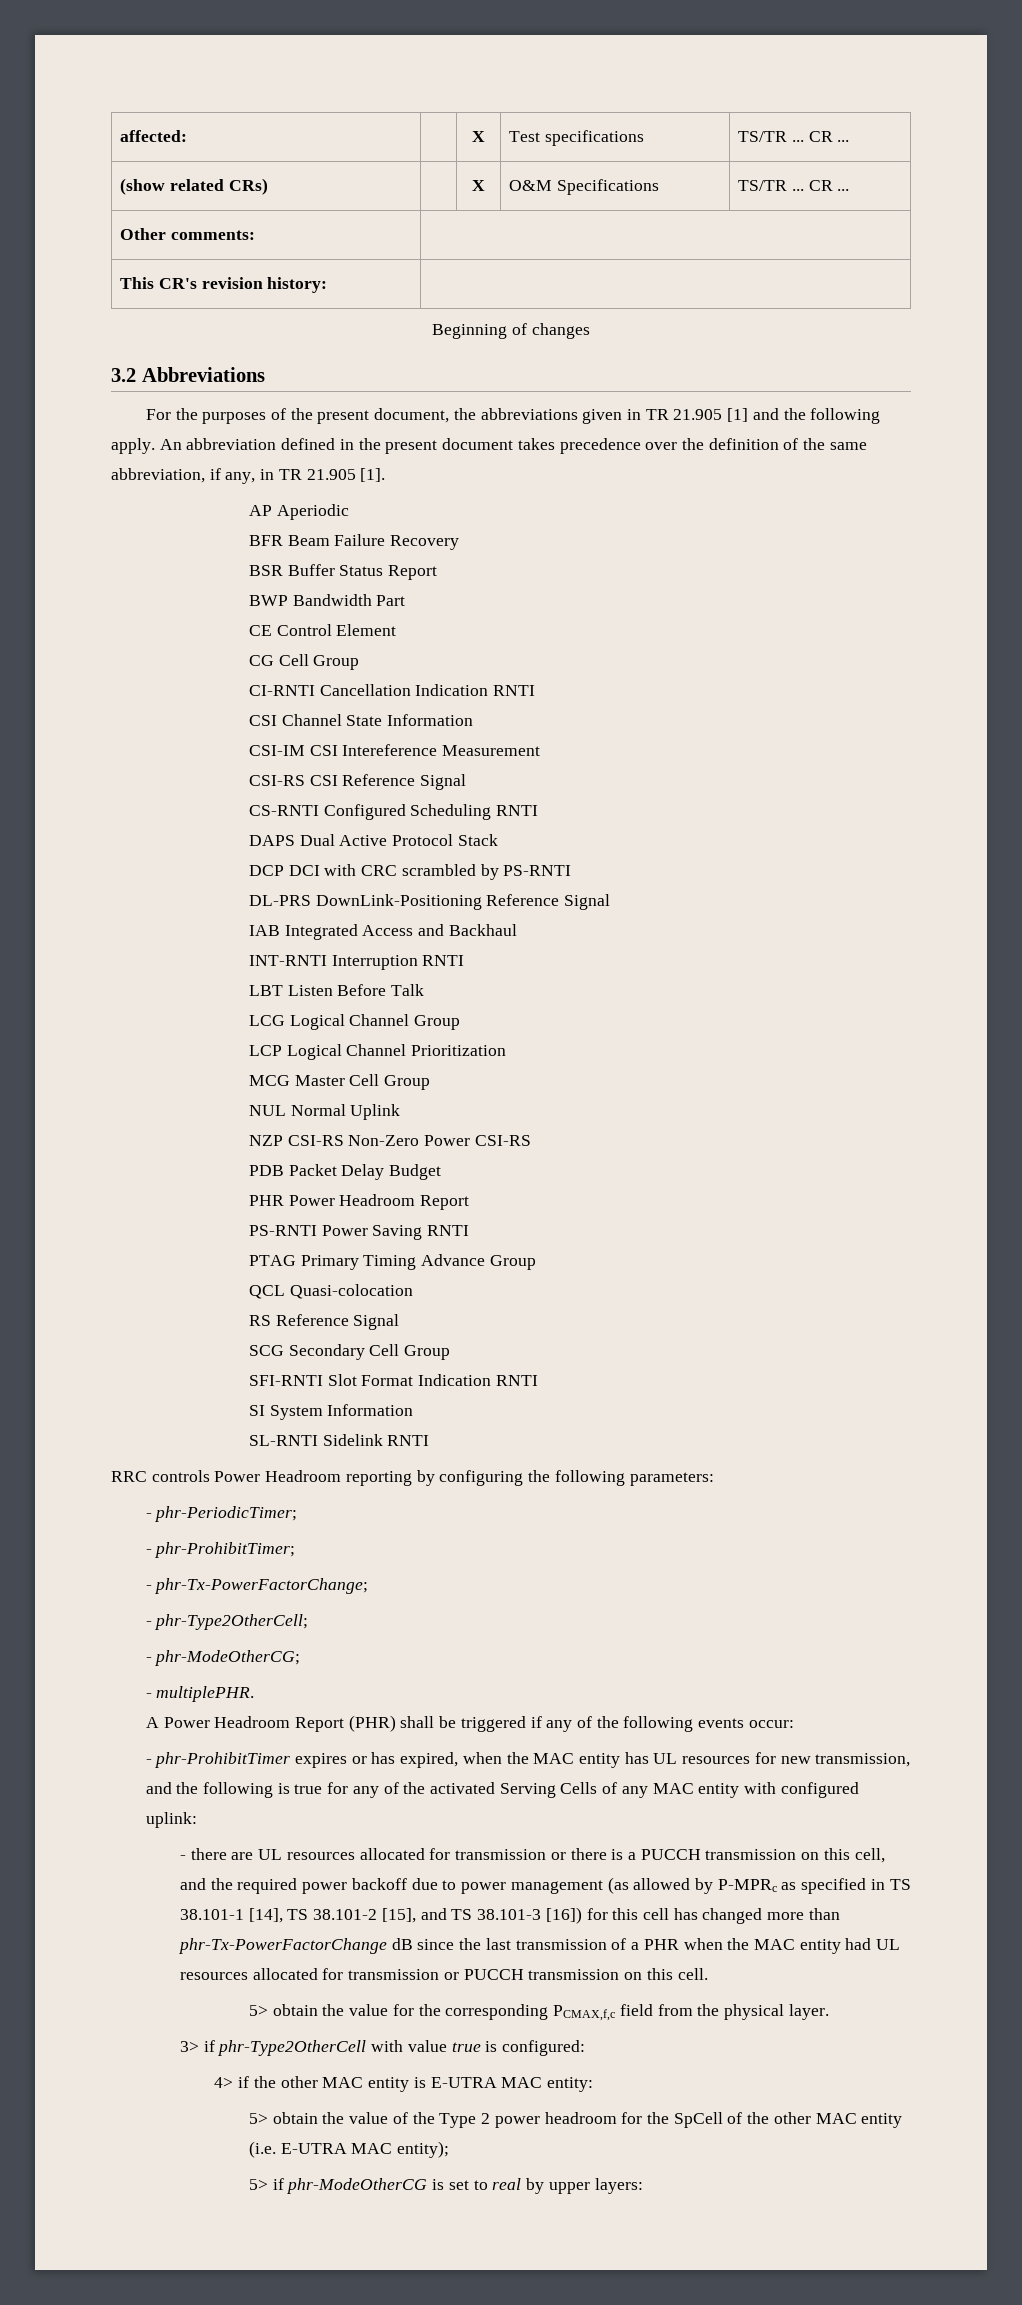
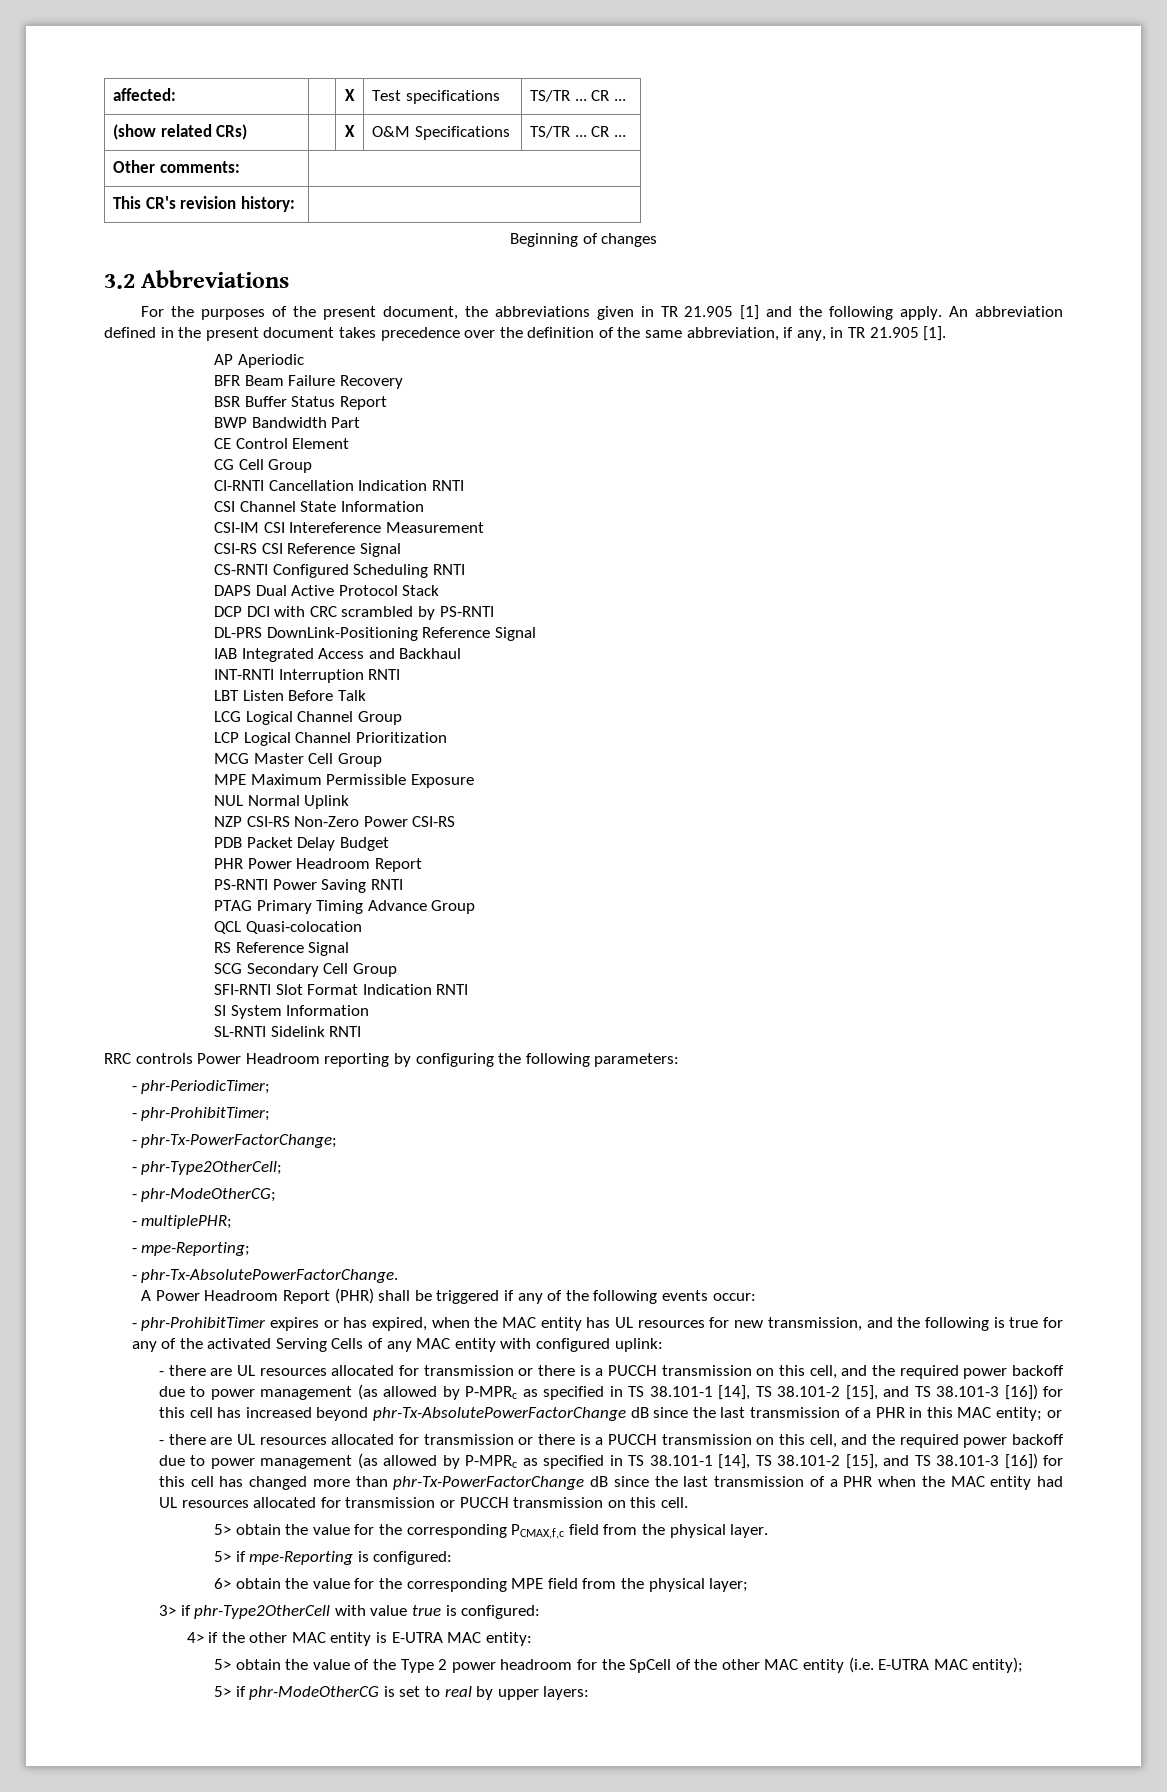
+ MPE Maximum Permissible Exposure
- - multiplePHR.
+ - multiplePHR;
+ - mpe-Reporting;
+ - phr-Tx-AbsolutePowerFactorChange.
+ - there are UL resources allocated for transmission or there is a PUCCH transmission on this cell, and the required power backoff due to power management (as allowed by P-MPRc as specified in TS 38.101-1 [14], TS 38.101-2 [15], and TS 38.101-3 [16]) for this cell has increased beyond phr-Tx-AbsolutePowerFactorChange dB since the last transmission of a PHR in this MAC entity; or
+ 5> if mpe-Reporting is configured:
+ 6> obtain the value for the corresponding MPE field from the physical layer;

